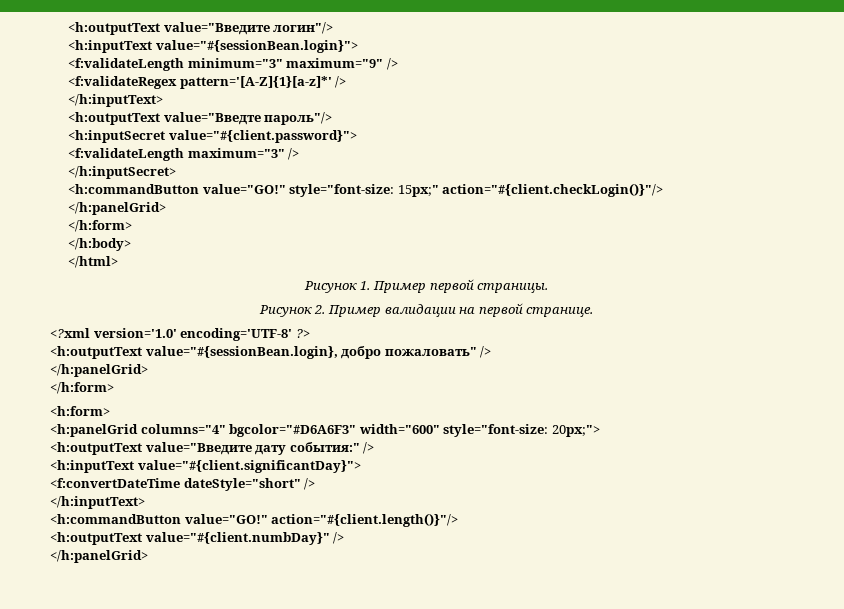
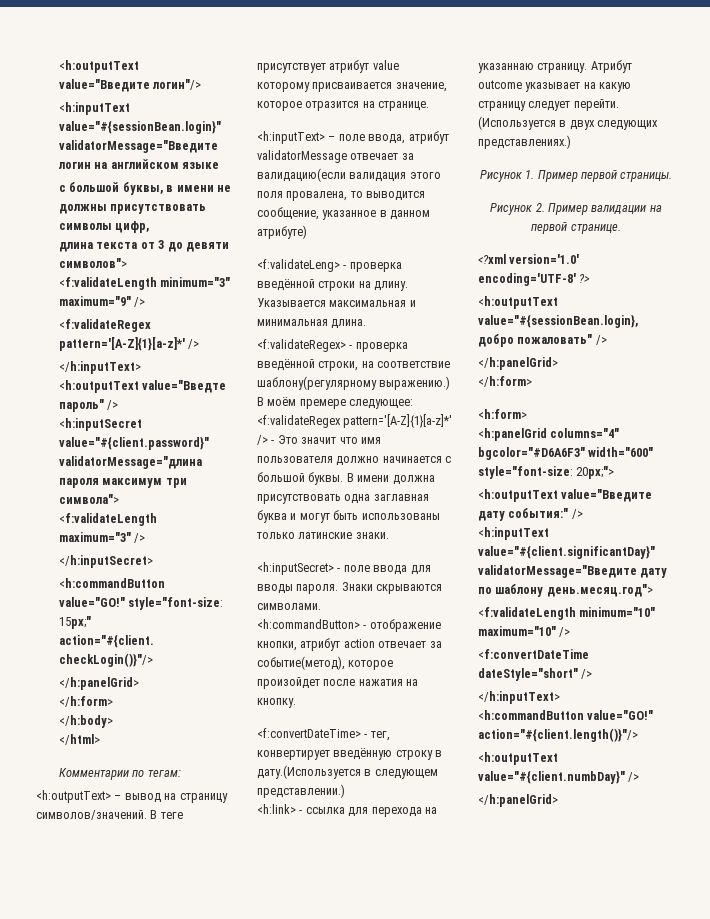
- <h:inputText value="#{sessionBean.login}">
+ <h:inputText value="#{sessionBean.login}" validatorMessage="Введите логин на английском языке
+ с большой буквы, в имени не должны присутствовать символы цифр,
+ длина текста от 3 до девяти символов">
- <h:outputText value="Введте пароль"/>
+ <h:outputText value="Введте пароль" />
- <h:inputSecret value="#{client.password}">
+ <h:inputSecret value="#{client.password}" validatorMessage="длина пароля максимум три символа">
+ Комментарии по тегам:
+ <h:outputText> – вывод на страницу символов/значений. В теге присутствует атрибут value которому присваивается значение, которое отразится на странице.
+ <h:inputText> – поле ввода, атрибут validatorMessage отвечает за валидацию(если валидация этого поля провалена, то выводится сообщение, указанное в данном атрибуте)
+ <f:validateLeng> - проверка введённой строки на длину. Указывается максимальная и минимальная длина.
+ <f:validateRegex> - проверка введённой строки, на соответствие шаблону(регулярному выражению.) В моём премере следующее: <f:validateRegex pattern='[A-Z]{1}[a-z]*' /> - Это значит что имя пользователя должно начинается с большой буквы. В имени должна присутствовать одна заглавная буква и могут быть использованы только латинские знаки.
+ <h:inputSecret> - поле ввода для вводы пароля. Знаки скрываются символами.
+ <h:commandButton> - отображение кнопки, атрибут action отвечает за событие(метод), которое произойдет после нажатия на кнопку.
+ <f:convertDateTime> - тег, конвертирует введённую строку в дату.(Используется в следующем представлении.)
+ <h:link> - ссылка для перехода на указаннаю страницу. Атрибут outcome указывает на какую страницу следует перейти. (Используется в двух следующих представлениях.)
- <h:inputText value="#{client.significantDay}">
+ <h:inputText value="#{client.significantDay}" validatorMessage="Введите дату по шаблону день.месяц.год">
+ <f:validateLength minimum="10" maximum="10" />

